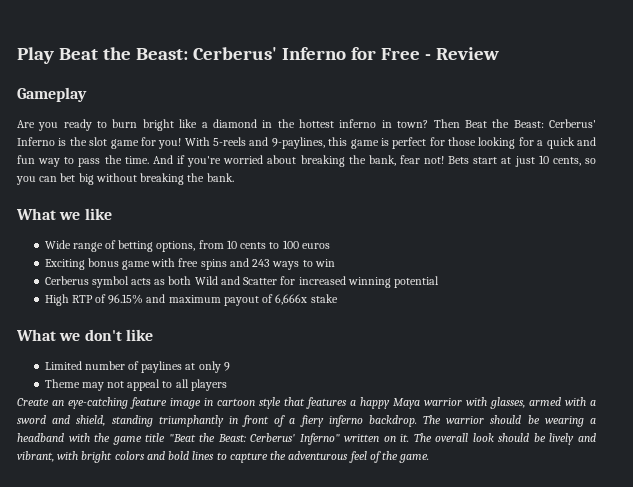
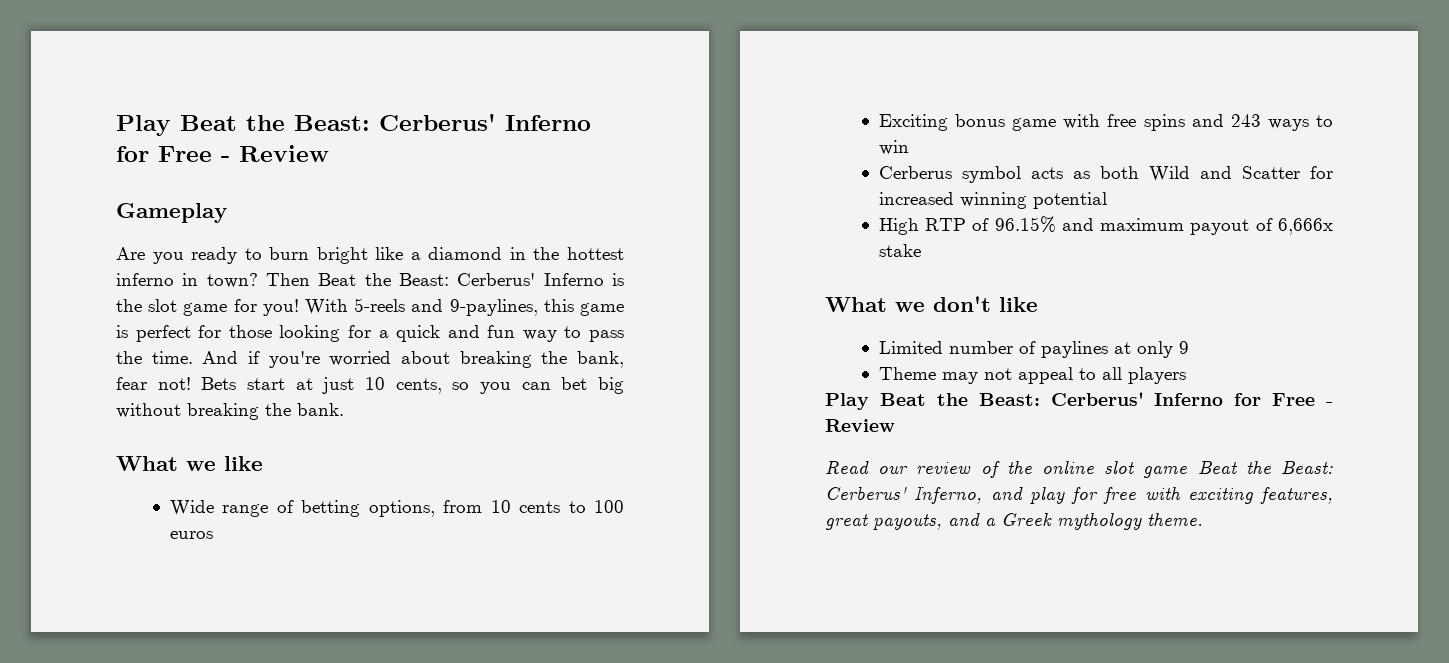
  Theme may not appeal to all players
- Create an eye-catching feature image in cartoon style that features a happy Maya warrior with glasses, armed with a sword and shield, standing triumphantly in front of a fiery inferno backdrop. The warrior should be wearing a headband with the game title "Beat the Beast: Cerberus' Inferno" written on it. The overall look should be lively and vibrant, with bright colors and bold lines to capture the adventurous feel of the game.
+ Play Beat the Beast: Cerberus' Inferno for Free - Review
+ Read our review of the online slot game Beat the Beast: Cerberus' Inferno, and play for free with exciting features, great payouts, and a Greek mythology theme.

